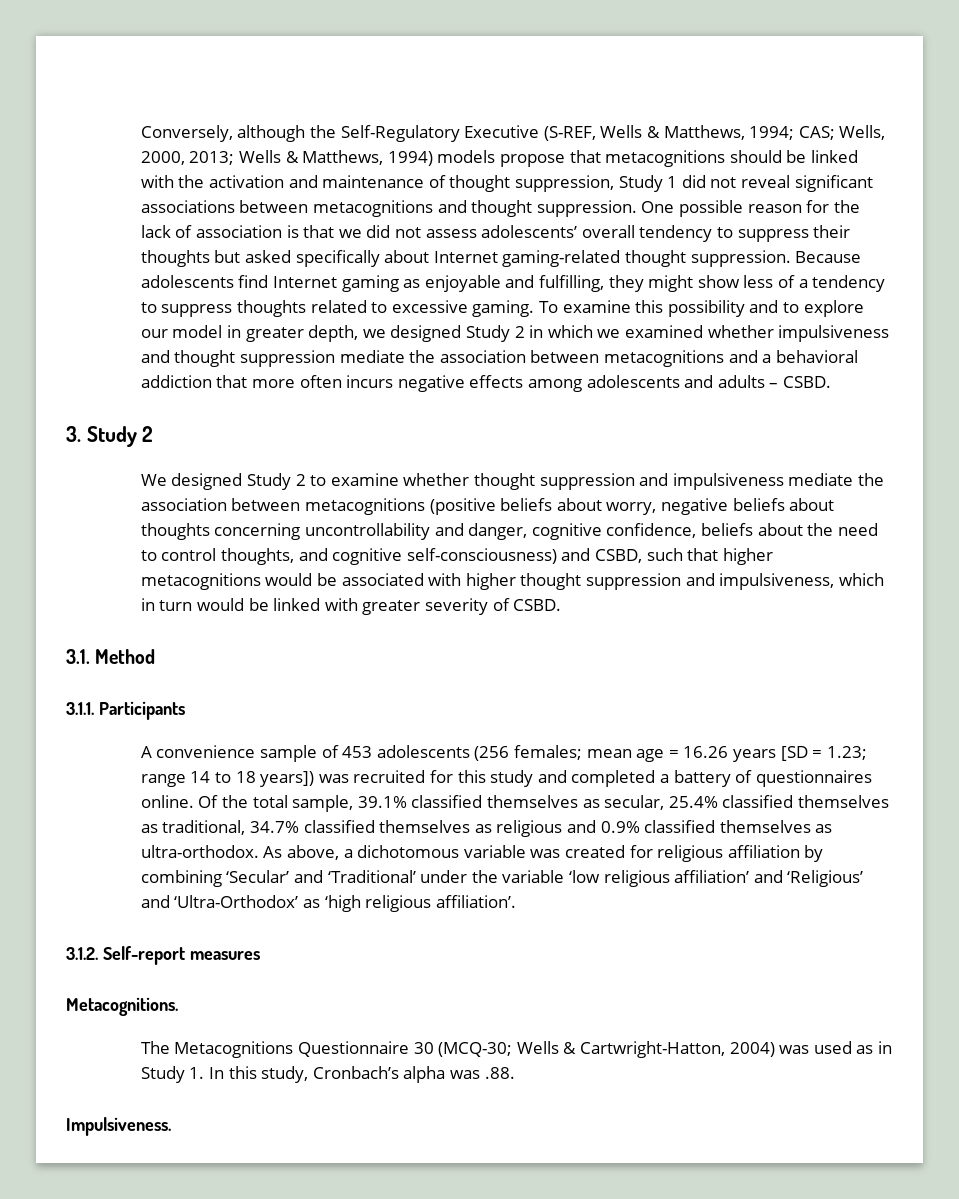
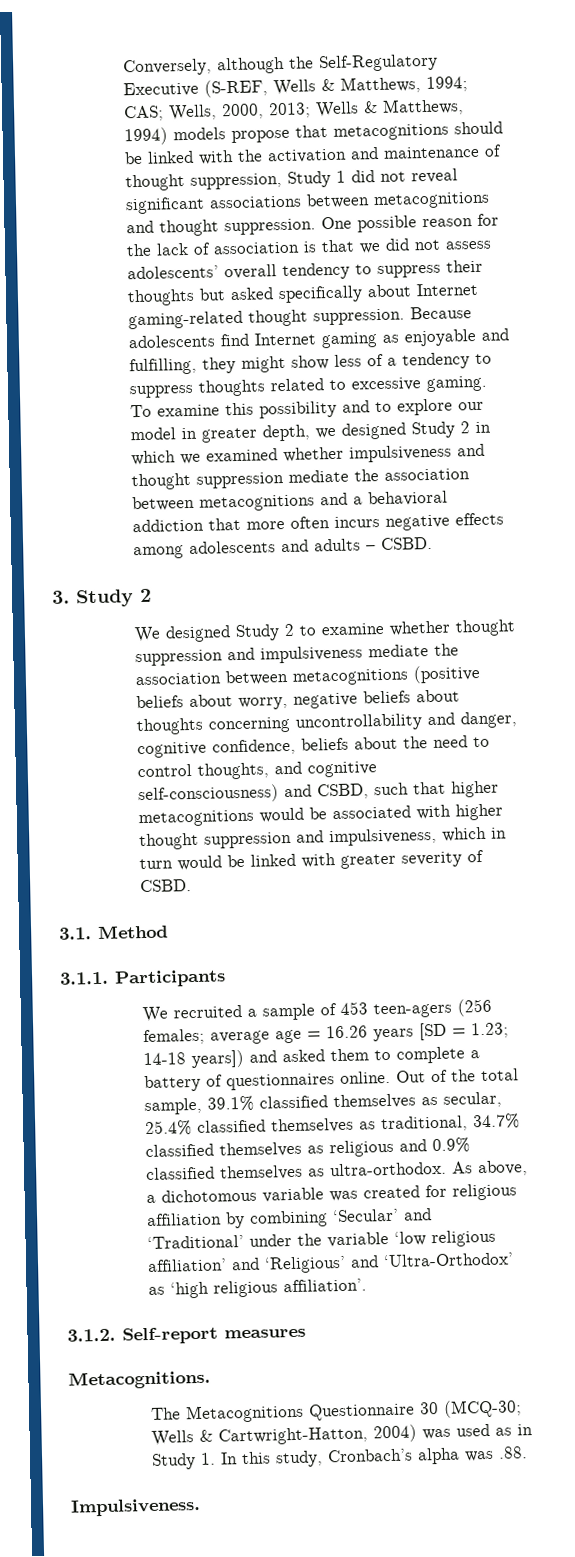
- A convenience sample of 453 adolescents (256 females; mean age = 16.26 years [SD = 1.23; range 14 to 18 years]) was recruited for this study and completed a battery of questionnaires online.
+ We recruited a sample of 453 teen-agers (256 females; average age = 16.26 years [SD = 1.23; 14-18 years]) and asked them to complete a battery of questionnaires online.
- Of the total sample, 39.1% classified themselves as secular, 25.4% classified themselves as traditional, 34.7% classified themselves as religious and 0.9% classified themselves as ultra-orthodox.
+ Out of the total sample, 39.1% classified themselves as secular, 25.4% classified themselves as traditional, 34.7% classified themselves as religious and 0.9% classified themselves as ultra-orthodox.

